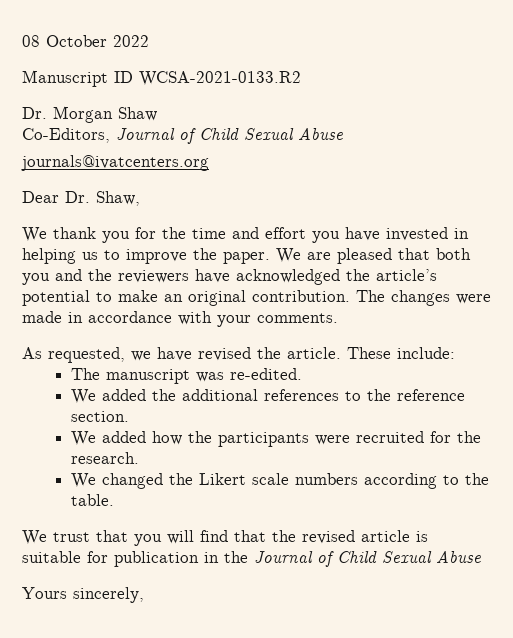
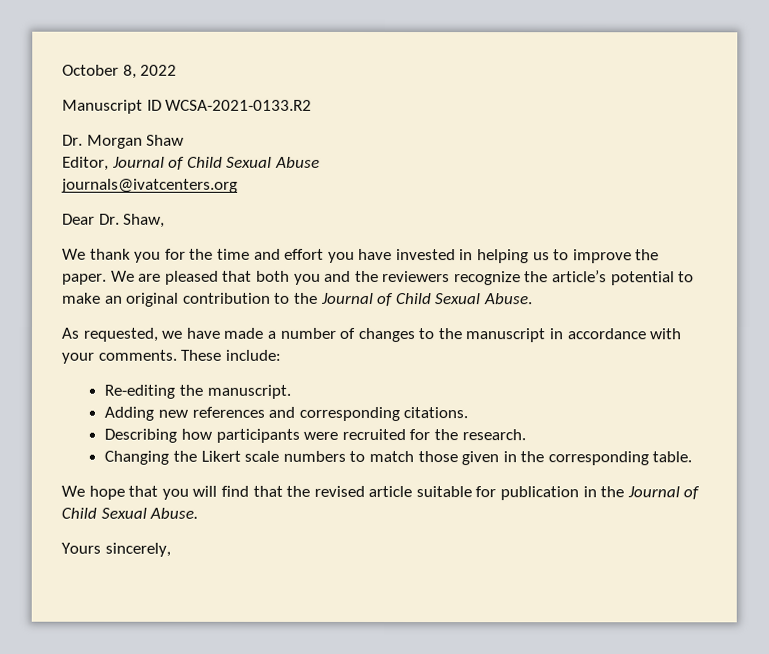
- 08 October 2022
+ October 8, 2022
- Co-Editors, Journal of Child Sexual Abuse
+ Editor, Journal of Child Sexual Abuse
- We are pleased that both you and the reviewers have acknowledged the article’s potential to make an original contribution. The changes were made in accordance with your comments.
- As requested, we have revised the article. These include:
- The manuscript was re-edited.
- We added the additional references to the reference section.
- We added how the participants were recruited for the research.
+ We are pleased that both you and the reviewers recognize the article’s potential to make an original contribution to the Journal of Child Sexual Abuse.
+ As requested, we have made a number of changes to the manuscript in accordance with your comments. These include:
+ Re-editing the manuscript.
+ Adding new references and corresponding citations.
+ Describing how participants were recruited for the research.
- We changed the Likert scale numbers according to the table.
+ Changing the Likert scale numbers to match those given in the corresponding table.
- We trust that you will find that the revised article is suitable for publication in the Journal of Child Sexual Abuse
+ We hope that you will find that the revised article suitable for publication in the Journal of Child Sexual Abuse.

